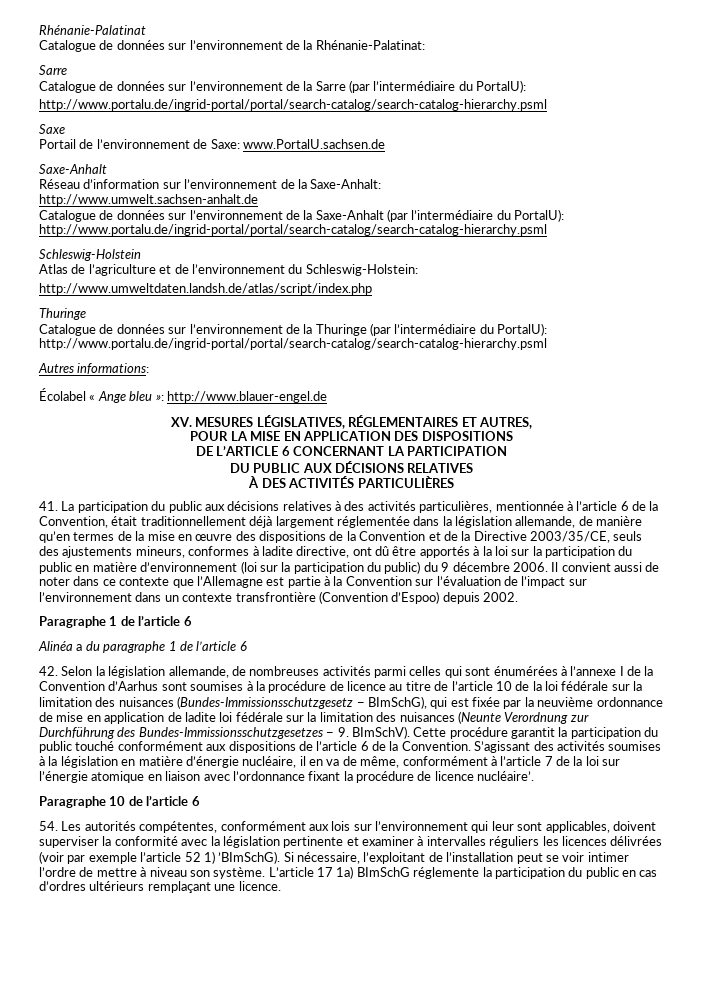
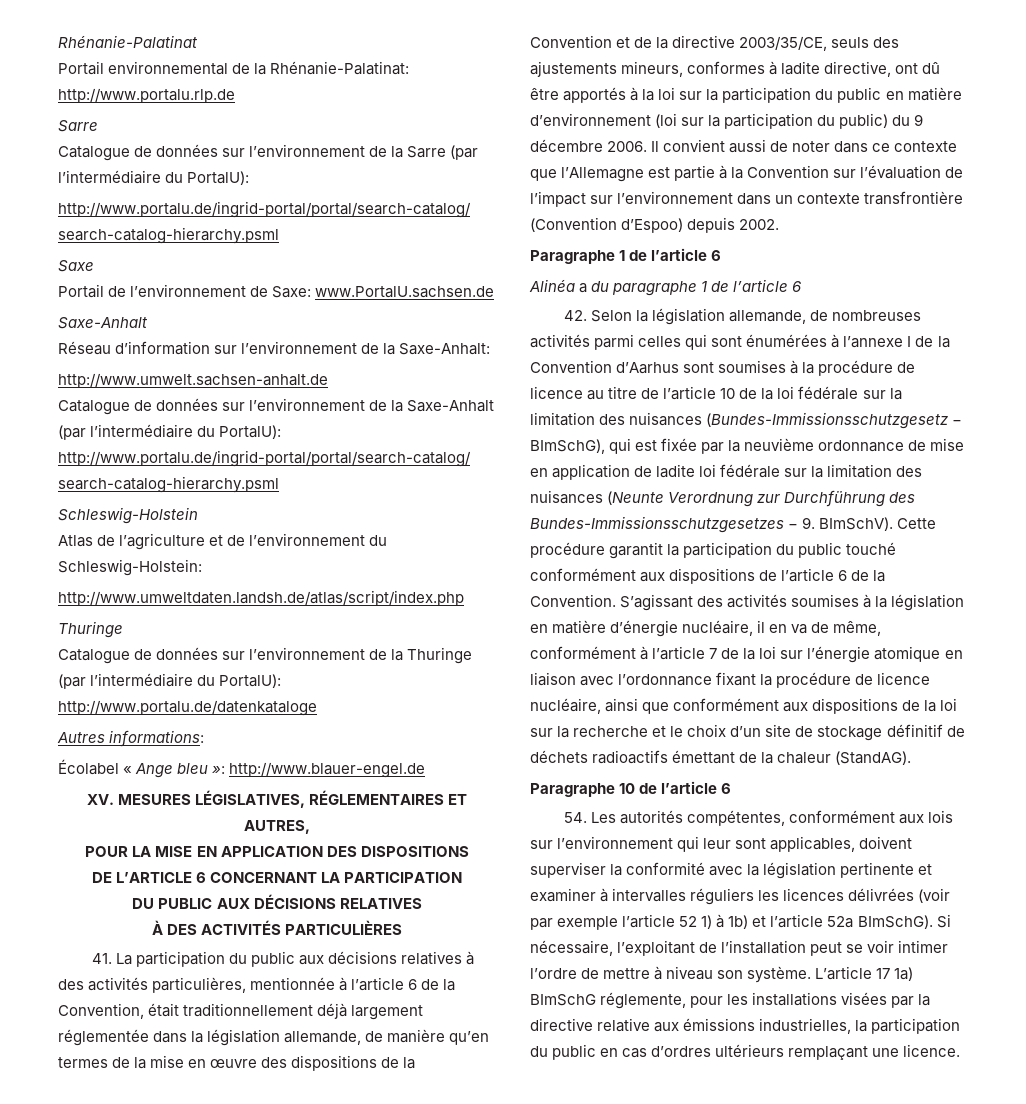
- Catalogue de données sur l’environnement de la Rhénanie-Palatinat:
+ Portail environnemental de la Rhénanie-Palatinat: http://www.portalu.rlp.de
- Catalogue de données sur l’environnement de la Thuringe (par l’intermédiaire du PortalU): http://www.portalu.de/ingrid-portal/portal/search-catalog/search-catalog-hierarchy.psml
+ Catalogue de données sur l’environnement de la Thuringe (par l’intermédiaire du PortalU): http://www.portalu.de/datenkataloge
- 41. La participation du public aux décisions relatives à des activités particulières, mentionnée à l’article 6 de la Convention, était traditionnellement déjà largement réglementée dans la législation allemande, de manière qu’en termes de la mise en œuvre des dispositions de la Convention et de la Directive 2003/35/CE, seuls des ajustements mineurs, conformes à ladite directive, ont dû être apportés à la loi sur la participation du public en matière d’environnement (loi sur la participation du public) du 9 décembre 2006.
+ 41. La participation du public aux décisions relatives à des activités particulières, mentionnée à l’article 6 de la Convention, était traditionnellement déjà largement réglementée dans la législation allemande, de manière qu’en termes de la mise en œuvre des dispositions de la Convention et de la directive 2003/35/CE, seuls des ajustements mineurs, conformes à ladite directive, ont dû être apportés à la loi sur la participation du public en matière d’environnement (loi sur la participation du public) du 9 décembre 2006.
- S’agissant des activités soumises à la législation en matière d’énergie nucléaire, il en va de même, conformément à l’article 7 de la loi sur l’énergie atomique en liaison avec l’ordonnance fixant la procédure de licence nucléaire’.
+ S’agissant des activités soumises à la législation en matière d’énergie nucléaire, il en va de même, conformément à l’article 7 de la loi sur l’énergie atomique en liaison avec l’ordonnance fixant la procédure de licence nucléaire, ainsi que conformément aux dispositions de la loi sur la recherche et le choix d’un site de stockage définitif de déchets radioactifs émettant de la chaleur (StandAG).
- 54. Les autorités compétentes, conformément aux lois sur l’environnement qui leur sont applicables, doivent superviser la conformité avec la législation pertinente et examiner à intervalles réguliers les licences délivrées (voir par exemple l’article 52 1) ’BImSchG).
+ 54. Les autorités compétentes, conformément aux lois sur l’environnement qui leur sont applicables, doivent superviser la conformité avec la législation pertinente et examiner à intervalles réguliers les licences délivrées (voir par exemple l’article 52 1) à 1b) et l’article 52a BImSchG).
- L’article 17 1a) BImSchG réglemente la participation du public en cas d’ordres ultérieurs remplaçant une licence.
+ L’article 17 1a) BImSchG réglemente, pour les installations visées par la directive relative aux émissions industrielles, la participation du public en cas d’ordres ultérieurs remplaçant une licence.

